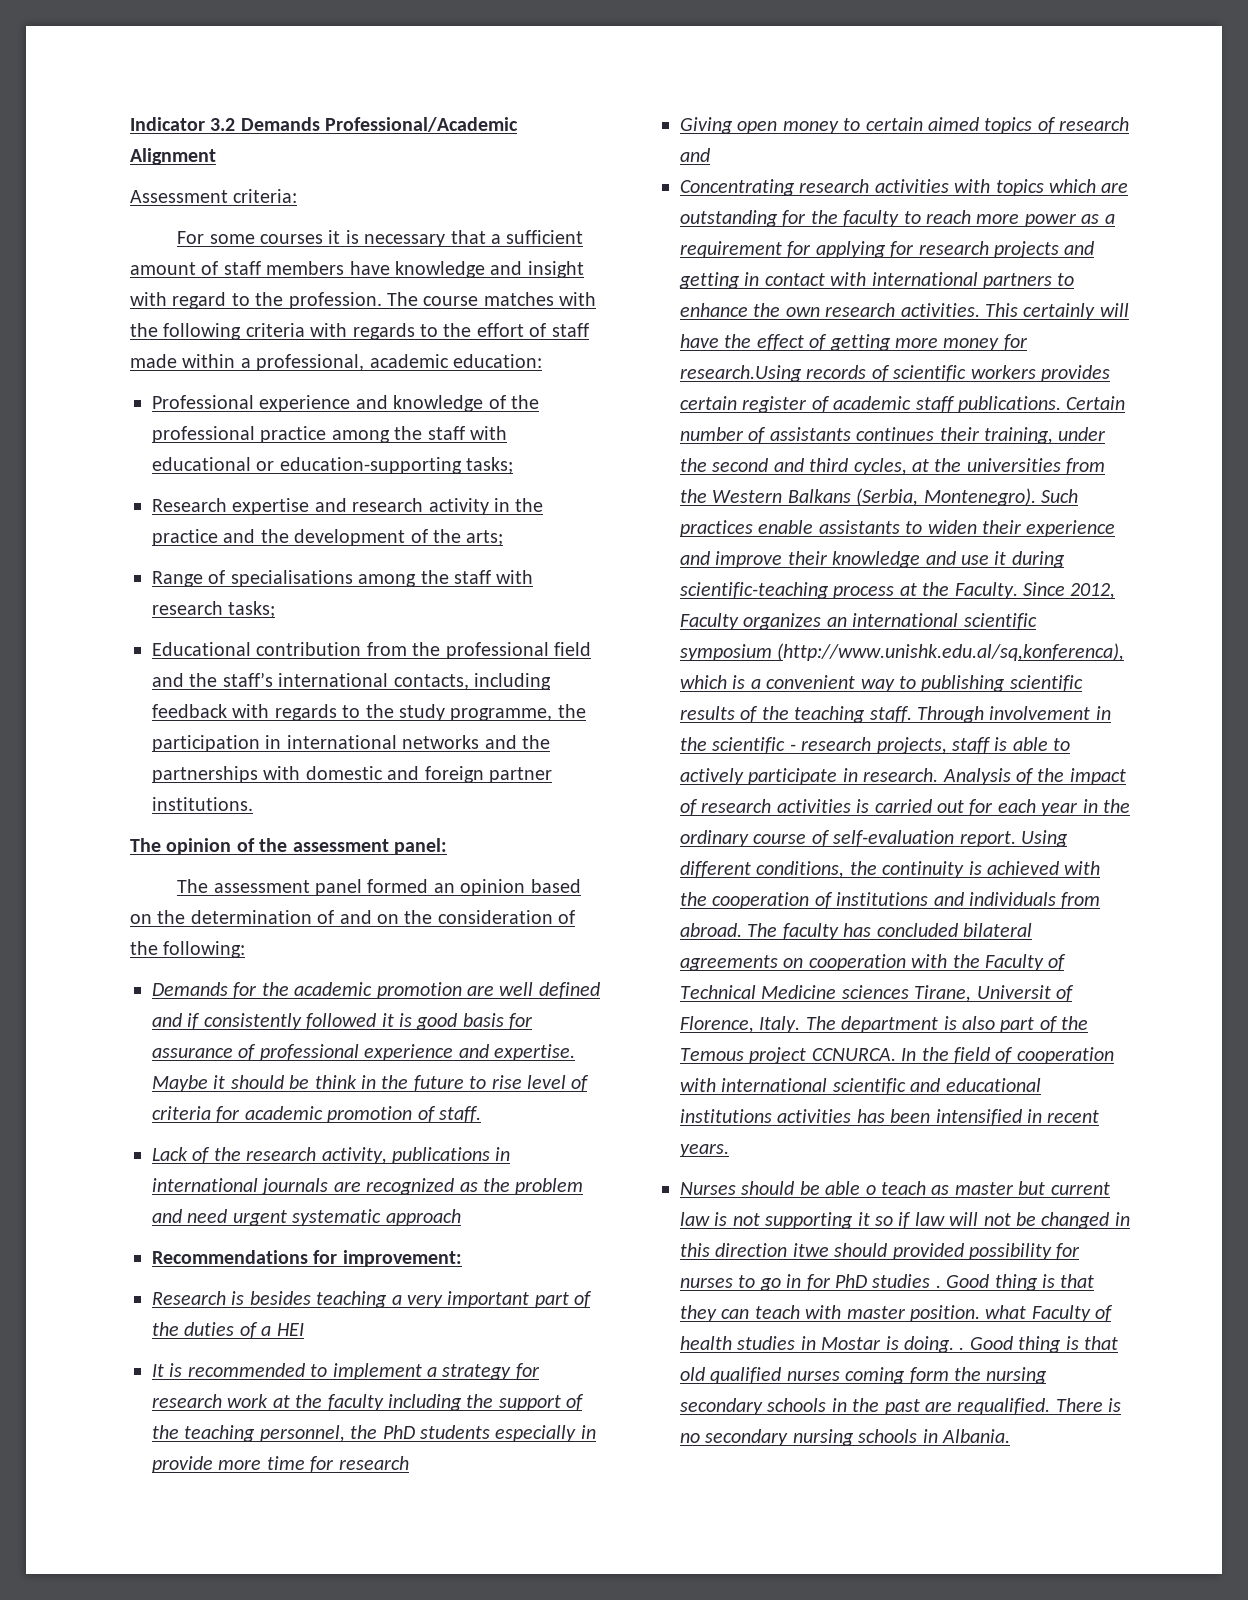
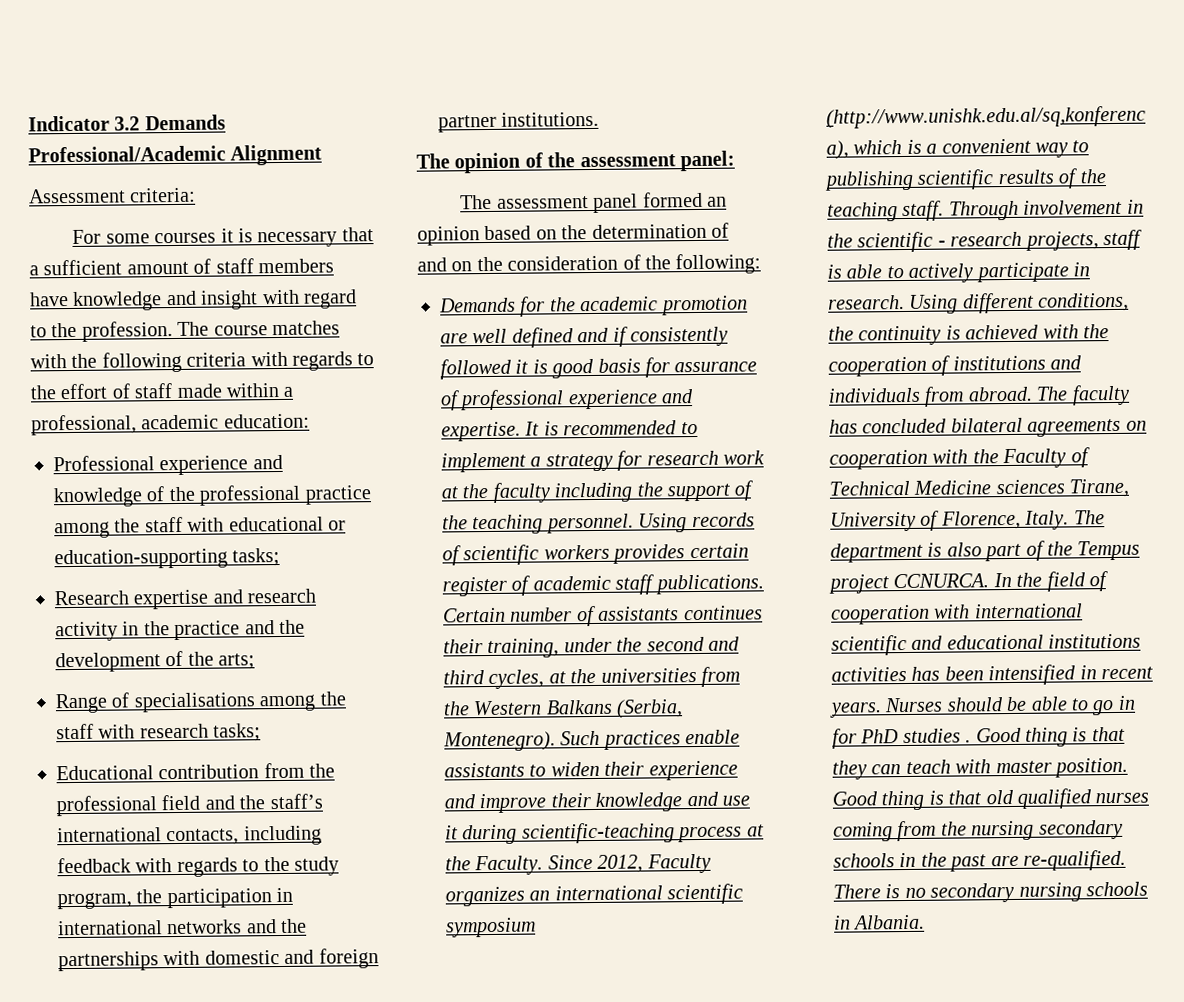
- Educational contribution from the professional field and the staff’s international contacts, including feedback with regards to the study programme, the participation in international networks and the partnerships with domestic and foreign partner institutions.
+ Educational contribution from the professional field and the staff’s international contacts, including feedback with regards to the study program, the participation in international networks and the partnerships with domestic and foreign partner institutions.
- Demands for the academic promotion are well defined and if consistently followed it is good basis for assurance of professional experience and expertise. Maybe it should be think in the future to rise level of criteria for academic promotion of staff.
- Lack of the research activity, publications in international journals are recognized as the problem and need urgent systematic approach
- Recommendations for improvement:
- Research is besides teaching a very important part of the duties of a HEI
- It is recommended to implement a strategy for research work at the faculty including the support of the teaching personnel, the PhD students especially in provide more time for research
- Giving open money to certain aimed topics of research and
- Concentrating research activities with topics which are outstanding for the faculty to reach more power as a requirement for applying for research projects and getting in contact with international partners to enhance the own research activities. This certainly will have the effect of getting more money for research.Using records of scientific workers provides certain register of academic staff publications.
+ Demands for the academic promotion are well defined and if consistently followed it is good basis for assurance of professional experience and expertise. It is recommended to implement a strategy for research work at the faculty including the support of the teaching personnel. Using records of scientific workers provides certain register of academic staff publications.
- Analysis of the impact of research activities is carried out for each year in the ordinary course of self-evaluation report.
- The faculty has concluded bilateral agreements on cooperation with the Faculty of Technical Medicine sciences Tirane, Universit of Florence, Italy.
+ The faculty has concluded bilateral agreements on cooperation with the Faculty of Technical Medicine sciences Tirane, University of Florence, Italy.
- The department is also part of the Temous project CCNURCA.
+ The department is also part of the Tempus project CCNURCA.
- In the field of cooperation with international scientific and educational institutions activities has been intensified in recent years.
- Nurses should be able o teach as master but current law is not supporting it so if law will not be changed in this direction itwe should provided possibility for nurses to go in for PhD studies .
+ In the field of cooperation with international scientific and educational institutions activities has been intensified in recent years. Nurses should be able to go in for PhD studies .
- Good thing is that they can teach with master position. what Faculty of health studies in Mostar is doing. .
+ Good thing is that they can teach with master position.
- Good thing is that old qualified nurses coming form the nursing secondary schools in the past are requalified.
+ Good thing is that old qualified nurses coming from the nursing secondary schools in the past are re-qualified.

